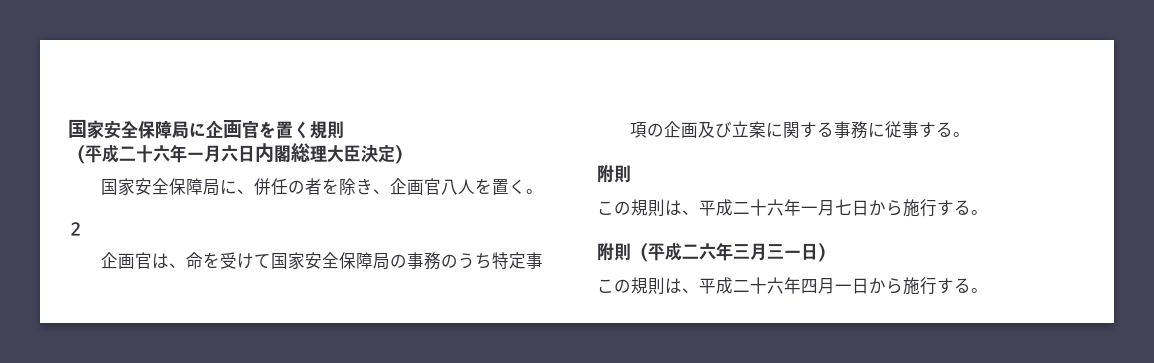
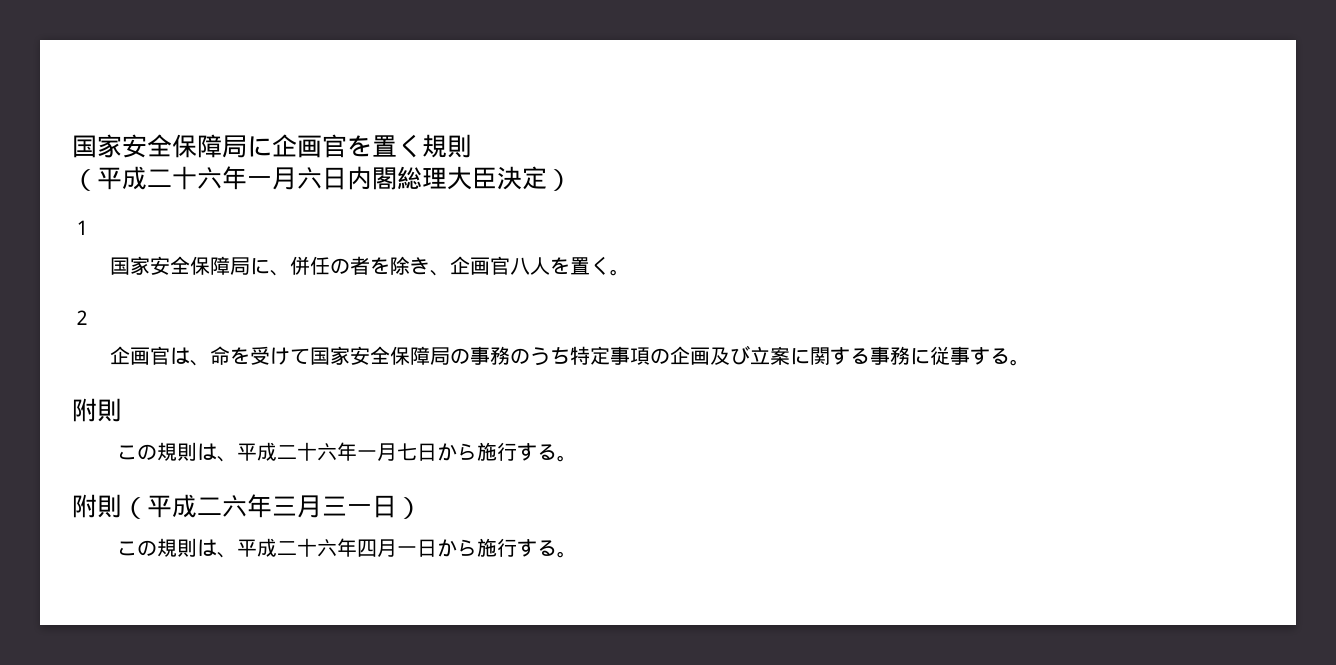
+ １

